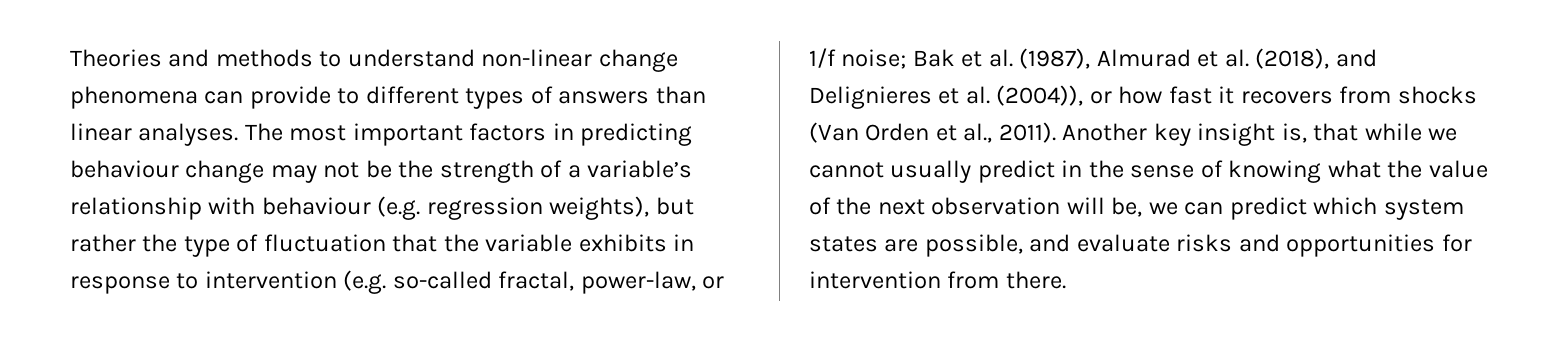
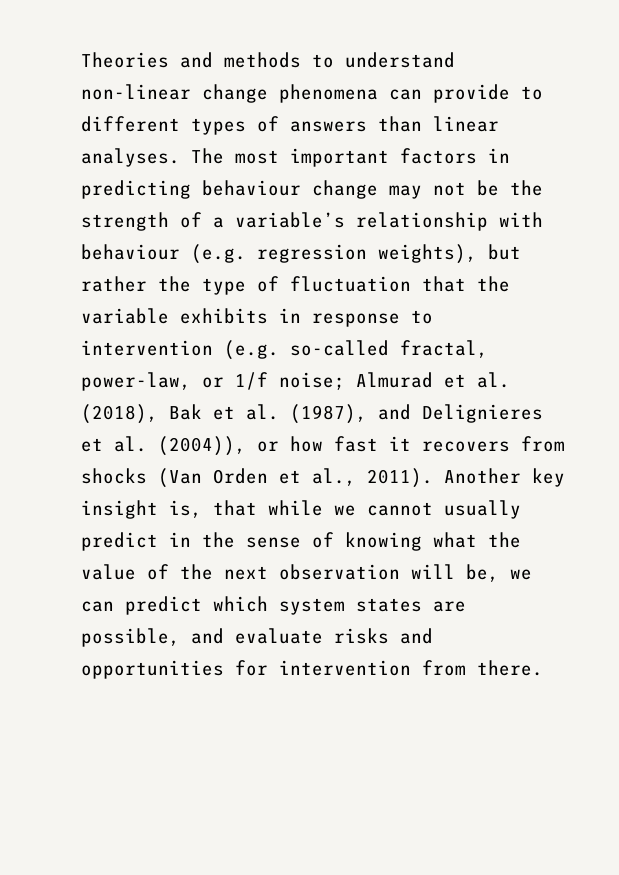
- The most important factors in predicting behaviour change may not be the strength of a variable’s relationship with behaviour (e.g. regression weights), but rather the type of fluctuation that the variable exhibits in response to intervention (e.g. so-called fractal, power-law, or 1/f noise; Bak et al. (1987), Almurad et al. (2018), and Delignieres et al. (2004)), or how fast it recovers from shocks (Van Orden et al., 2011).
+ The most important factors in predicting behaviour change may not be the strength of a variable’s relationship with behaviour (e.g. regression weights), but rather the type of fluctuation that the variable exhibits in response to intervention (e.g. so-called fractal, power-law, or 1/f noise; Almurad et al. (2018), Bak et al. (1987), and Delignieres et al. (2004)), or how fast it recovers from shocks (Van Orden et al., 2011).

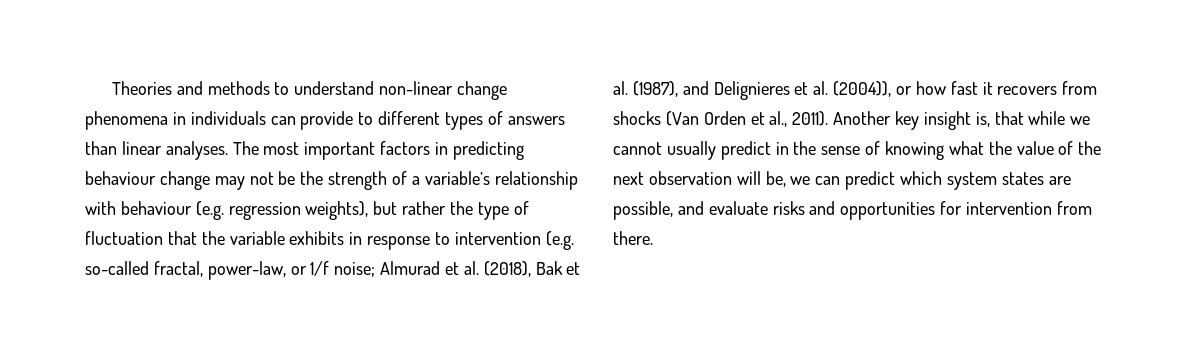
- Theories and methods to understand non-linear change phenomena can provide to different types of answers than linear analyses.
+ Theories and methods to understand non-linear change phenomena in individuals can provide to different types of answers than linear analyses.

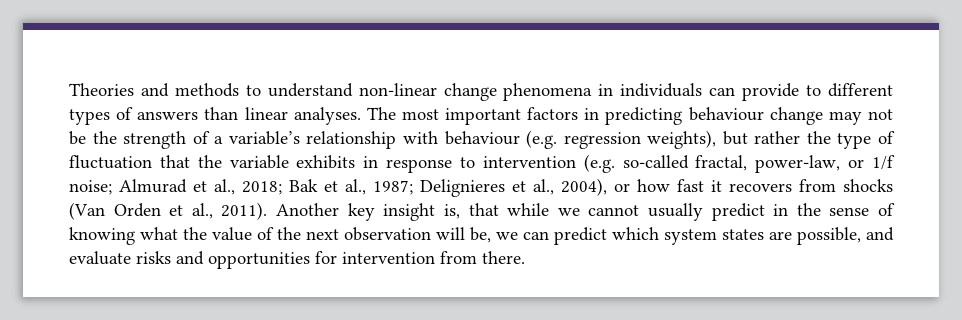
- The most important factors in predicting behaviour change may not be the strength of a variable’s relationship with behaviour (e.g. regression weights), but rather the type of fluctuation that the variable exhibits in response to intervention (e.g. so-called fractal, power-law, or 1/f noise; Almurad et al. (2018), Bak et al. (1987), and Delignieres et al. (2004)), or how fast it recovers from shocks (Van Orden et al., 2011).
+ The most important factors in predicting behaviour change may not be the strength of a variable’s relationship with behaviour (e.g. regression weights), but rather the type of fluctuation that the variable exhibits in response to intervention (e.g. so-called fractal, power-law, or 1/f noise; Almurad et al., 2018; Bak et al., 1987; Delignieres et al., 2004), or how fast it recovers from shocks (Van Orden et al., 2011).

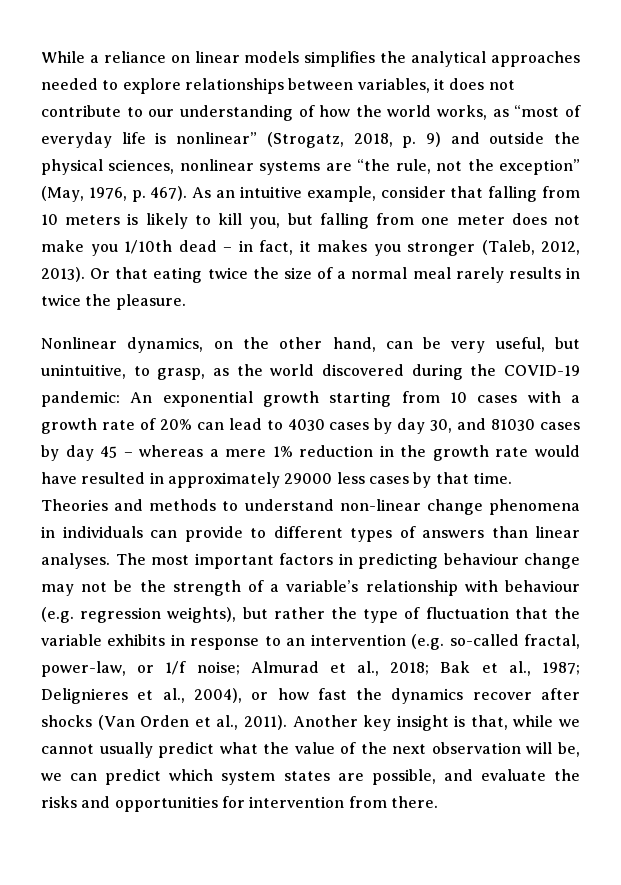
+ While a reliance on linear models simplifies the analytical approaches needed to explore relationships between variables, it does not contribute to our understanding of how the world works, as “most of everyday life is nonlinear” (Strogatz, 2018, p. 9) and outside the physical sciences, nonlinear systems are “the rule, not the exception” (May, 1976, p. 467). As an intuitive example, consider that falling from 10 meters is likely to kill you, but falling from one meter does not make you 1/10th dead – in fact, it makes you stronger (Taleb, 2012, 2013). Or that eating twice the size of a normal meal rarely results in twice the pleasure.
+ Nonlinear dynamics, on the other hand, can be very useful, but unintuitive, to grasp, as the world discovered during the COVID-19 pandemic: An exponential growth starting from 10 cases with a growth rate of 20% can lead to 4030 cases by day 30, and 81030 cases by day 45 – whereas a mere 1% reduction in the growth rate would have resulted in approximately 29000 less cases by that time.
- The most important factors in predicting behaviour change may not be the strength of a variable’s relationship with behaviour (e.g. regression weights), but rather the type of fluctuation that the variable exhibits in response to intervention (e.g. so-called fractal, power-law, or 1/f noise;
+ The most important factors in predicting behaviour change may not be the strength of a variable’s relationship with behaviour (e.g. regression weights), but rather the type of fluctuation that the variable exhibits in response to an intervention (e.g. so-called fractal, power-law, or 1/f noise;
- Delignieres et al., 2004), or how fast it recovers from shocks (Van Orden et al., 2011).
+ Delignieres et al., 2004), or how fast the dynamics recover after shocks (Van Orden et al., 2011).
- Another key insight is, that while we cannot usually predict in the sense of knowing what the value of the next observation will be, we can predict which system states are possible, and evaluate risks and opportunities for intervention from there.
+ Another key insight is that, while we cannot usually predict what the value of the next observation will be, we can predict which system states are possible, and evaluate the risks and opportunities for intervention from there.

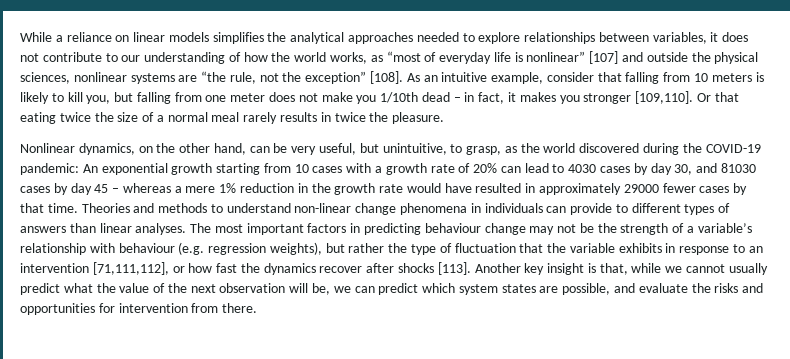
- While a reliance on linear models simplifies the analytical approaches needed to explore relationships between variables, it does not contribute to our understanding of how the world works, as “most of everyday life is nonlinear” (Strogatz, 2018, p. 9) and outside the physical sciences, nonlinear systems are “the rule, not the exception” (May, 1976, p. 467).
+ While a reliance on linear models simplifies the analytical approaches needed to explore relationships between variables, it does not contribute to our understanding of how the world works, as “most of everyday life is nonlinear” [107] and outside the physical sciences, nonlinear systems are “the rule, not the exception” [108].
- As an intuitive example, consider that falling from 10 meters is likely to kill you, but falling from one meter does not make you 1/10th dead – in fact, it makes you stronger (Taleb, 2012, 2013).
+ As an intuitive example, consider that falling from 10 meters is likely to kill you, but falling from one meter does not make you 1/10th dead – in fact, it makes you stronger [109,110].
- An exponential growth starting from 10 cases with a growth rate of 20% can lead to 4030 cases by day 30, and 81030 cases by day 45 – whereas a mere 1% reduction in the growth rate would have resulted in approximately 29000 less cases by that time.
+ An exponential growth starting from 10 cases with a growth rate of 20% can lead to 4030 cases by day 30, and 81030 cases by day 45 – whereas a mere 1% reduction in the growth rate would have resulted in approximately 29000 fewer cases by that time.
- The most important factors in predicting behaviour change may not be the strength of a variable’s relationship with behaviour (e.g. regression weights), but rather the type of fluctuation that the variable exhibits in response to an intervention (e.g. so-called fractal, power-law, or 1/f noise; Almurad et al., 2018; Bak et al., 1987; Delignieres et al., 2004), or how fast the dynamics recover after shocks (Van Orden et al., 2011).
+ The most important factors in predicting behaviour change may not be the strength of a variable’s relationship with behaviour (e.g. regression weights), but rather the type of fluctuation that the variable exhibits in response to an intervention [71,111,112], or how fast the dynamics recover after shocks [113].

